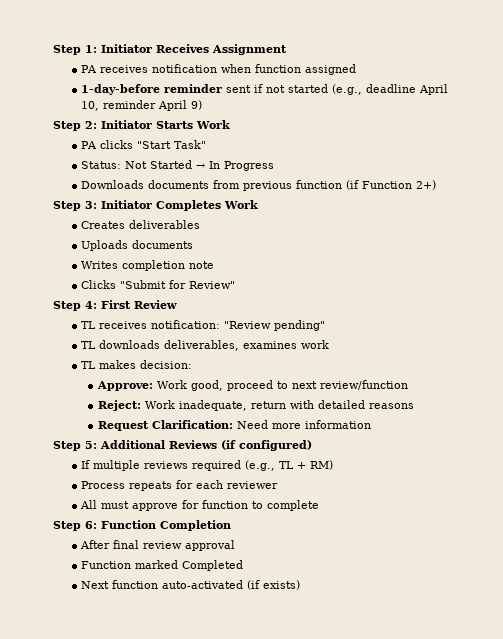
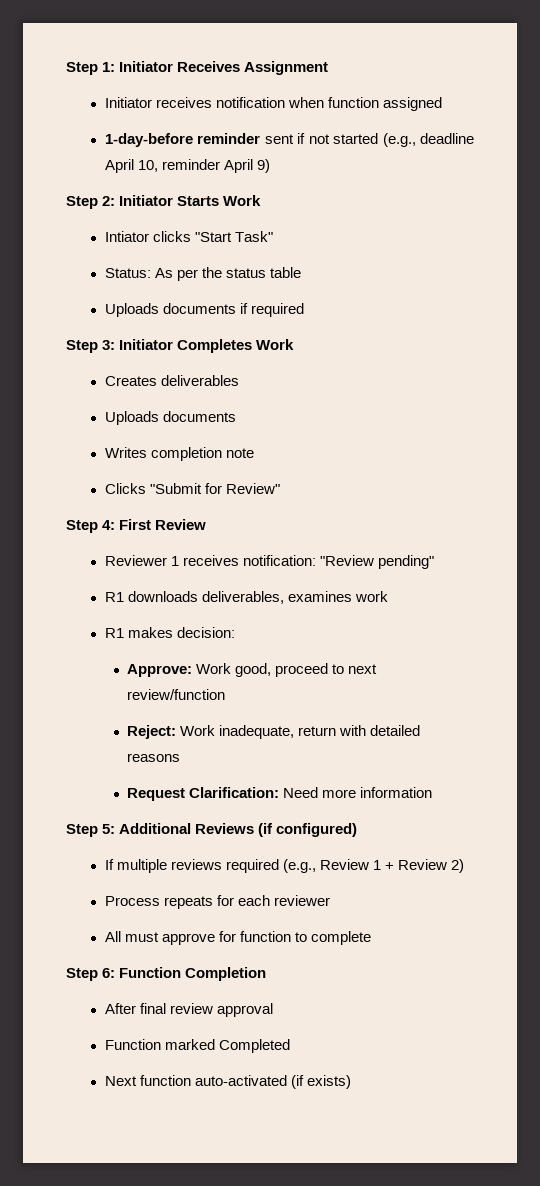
- PA receives notification when function assigned
+ Initiator receives notification when function assigned
- PA clicks "Start Task"
+ Intiator clicks "Start Task"
- Status: Not Started → In Progress
- Downloads documents from previous function (if Function 2+)
+ Status: As per the status table
+ Uploads documents if required
- TL receives notification: "Review pending"
+ Reviewer 1 receives notification: "Review pending"
- TL downloads deliverables, examines work
+ R1 downloads deliverables, examines work
- TL makes decision:
+ R1 makes decision:
- If multiple reviews required (e.g., TL + RM)
+ If multiple reviews required (e.g., Review 1 + Review 2)

